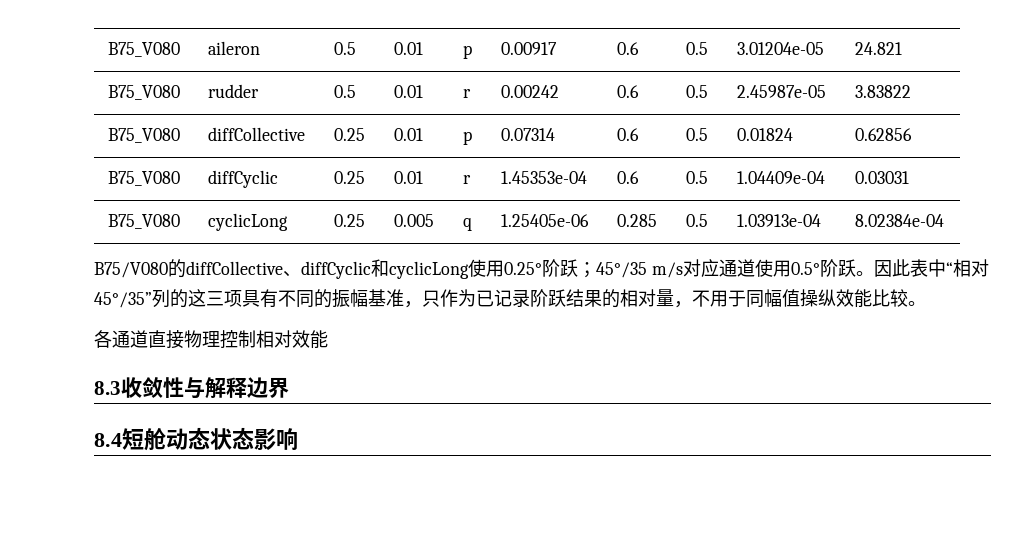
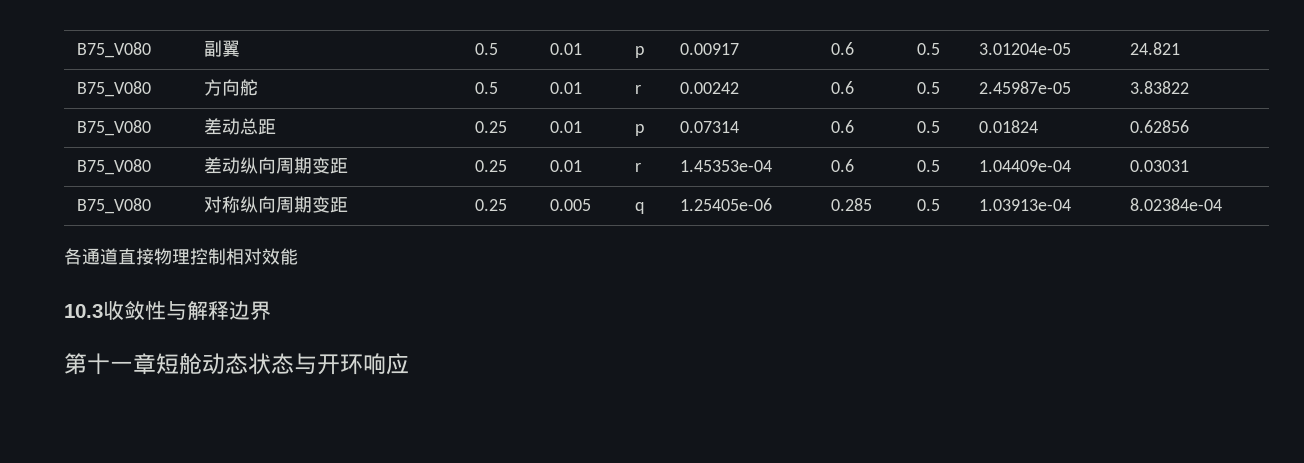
- B75_V080 | aileron | 0.5 | 0.01 | p | 0.00917 | 0.6 | 0.5 | 3.01204e-05 | 24.821
+ B75_V080 | 副翼 | 0.5 | 0.01 | p | 0.00917 | 0.6 | 0.5 | 3.01204e-05 | 24.821
- B75_V080 | rudder | 0.5 | 0.01 | r | 0.00242 | 0.6 | 0.5 | 2.45987e-05 | 3.83822
+ B75_V080 | 方向舵 | 0.5 | 0.01 | r | 0.00242 | 0.6 | 0.5 | 2.45987e-05 | 3.83822
- B75_V080 | diffCollective | 0.25 | 0.01 | p | 0.07314 | 0.6 | 0.5 | 0.01824 | 0.62856
+ B75_V080 | 差动总距 | 0.25 | 0.01 | p | 0.07314 | 0.6 | 0.5 | 0.01824 | 0.62856
- B75_V080 | diffCyclic | 0.25 | 0.01 | r | 1.45353e-04 | 0.6 | 0.5 | 1.04409e-04 | 0.03031
+ B75_V080 | 差动纵向周期变距 | 0.25 | 0.01 | r | 1.45353e-04 | 0.6 | 0.5 | 1.04409e-04 | 0.03031
- B75_V080 | cyclicLong | 0.25 | 0.005 | q | 1.25405e-06 | 0.285 | 0.5 | 1.03913e-04 | 8.02384e-04
+ B75_V080 | 对称纵向周期变距 | 0.25 | 0.005 | q | 1.25405e-06 | 0.285 | 0.5 | 1.03913e-04 | 8.02384e-04
- B75/V080的diffCollective、diffCyclic和cyclicLong使用0.25°阶跃；45°/35 m/s对应通道使用0.5°阶跃。因此表中“相对45°/35”列的这三项具有不同的振幅基准，只作为已记录阶跃结果的相对量，不用于同幅值操纵效能比较。
- 8.3收敛性与解释边界
+ 10.3收敛性与解释边界
- 8.4短舱动态状态影响
+ 第十一章短舱动态状态与开环响应

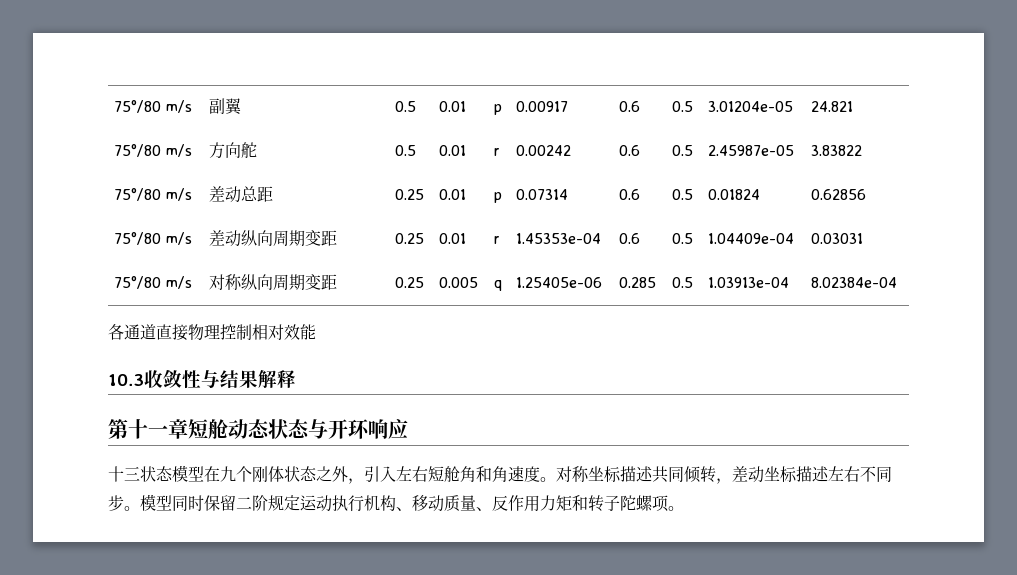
- B75_V080 | 副翼 | 0.5 | 0.01 | p | 0.00917 | 0.6 | 0.5 | 3.01204e-05 | 24.821
+ 75°/80 m/s | 副翼 | 0.5 | 0.01 | p | 0.00917 | 0.6 | 0.5 | 3.01204e-05 | 24.821
- B75_V080 | 方向舵 | 0.5 | 0.01 | r | 0.00242 | 0.6 | 0.5 | 2.45987e-05 | 3.83822
+ 75°/80 m/s | 方向舵 | 0.5 | 0.01 | r | 0.00242 | 0.6 | 0.5 | 2.45987e-05 | 3.83822
- B75_V080 | 差动总距 | 0.25 | 0.01 | p | 0.07314 | 0.6 | 0.5 | 0.01824 | 0.62856
+ 75°/80 m/s | 差动总距 | 0.25 | 0.01 | p | 0.07314 | 0.6 | 0.5 | 0.01824 | 0.62856
- B75_V080 | 差动纵向周期变距 | 0.25 | 0.01 | r | 1.45353e-04 | 0.6 | 0.5 | 1.04409e-04 | 0.03031
+ 75°/80 m/s | 差动纵向周期变距 | 0.25 | 0.01 | r | 1.45353e-04 | 0.6 | 0.5 | 1.04409e-04 | 0.03031
- B75_V080 | 对称纵向周期变距 | 0.25 | 0.005 | q | 1.25405e-06 | 0.285 | 0.5 | 1.03913e-04 | 8.02384e-04
+ 75°/80 m/s | 对称纵向周期变距 | 0.25 | 0.005 | q | 1.25405e-06 | 0.285 | 0.5 | 1.03913e-04 | 8.02384e-04
- 10.3收敛性与解释边界
+ 10.3收敛性与结果解释
+ 十三状态模型在九个刚体状态之外，引入左右短舱角和角速度。对称坐标描述共同倾转，差动坐标描述左右不同步。模型同时保留二阶规定运动执行机构、移动质量、反作用力矩和转子陀螺项。

